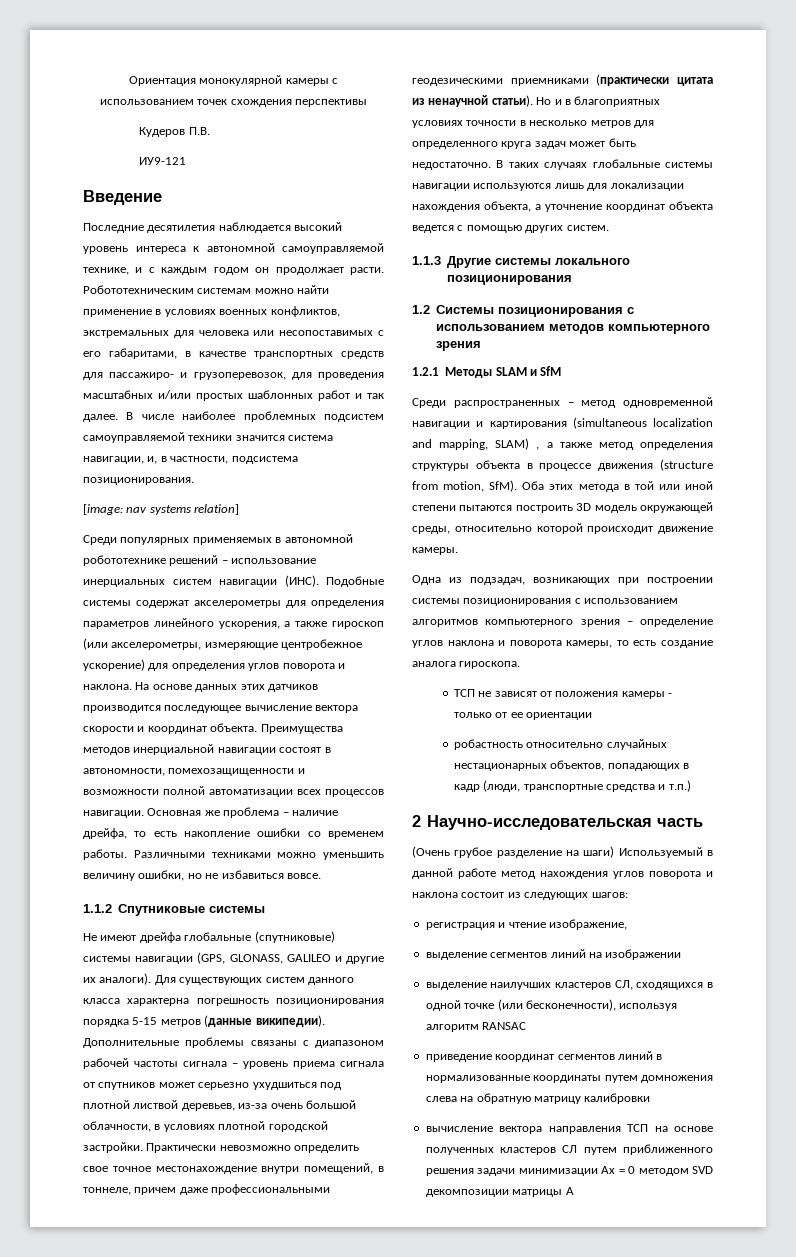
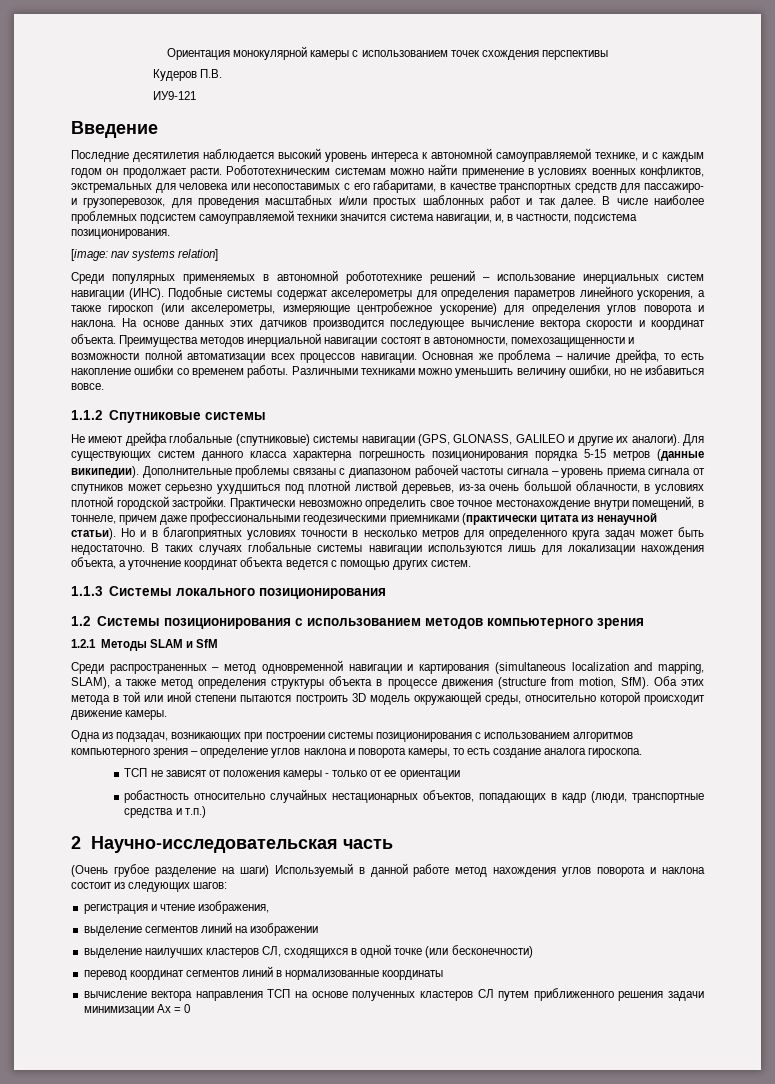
- 1.1.3 Другие системы локального позиционирования
+ 1.1.3 Cистемы локального позиционирования
- Среди распространенных – метод одновременной навигации и картирования (simultaneous localization and mapping, SLAM) , а также метод определения структуры объекта в процессе движения (structure from motion, SfM).
+ Среди распространенных – метод одновременной навигации и картирования (simultaneous localization and mapping, SLAM), а также метод определения структуры объекта в процессе движения (structure from motion, SfM).
- регистрация и чтение изображение,
+ регистрация и чтение изображения,
- выделение наилучших кластеров СЛ, сходящихся в одной точке (или бесконечности), используя алгоритм RANSAC
- приведение координат сегментов линий в нормализованные координаты путем домножения слева на обратную матрицу калибровки
+ выделение наилучших кластеров СЛ, сходящихся в одной точке (или бесконечности)
+ перевод координат сегментов линий в нормализованные координаты
- вычисление вектора направления ТСП на основе полученных кластеров СЛ путем приближенного решения задачи минимизации Ax = 0 методом SVD декомпозиции матрицы A
+ вычисление вектора направления ТСП на основе полученных кластеров СЛ путем приближенного решения задачи минимизации Ax = 0

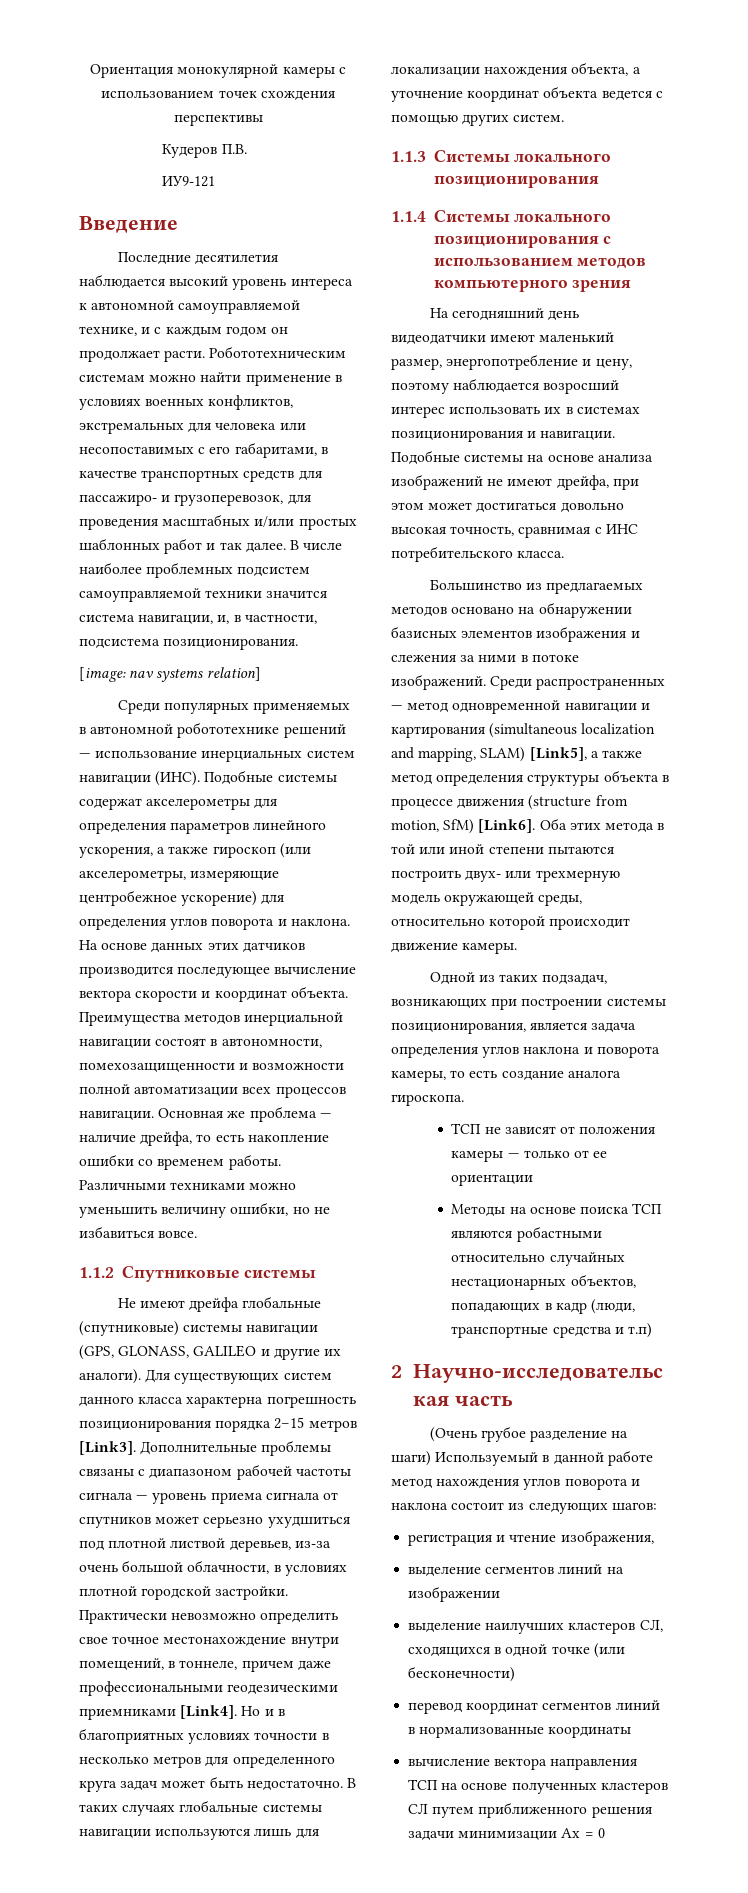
- Среди популярных применяемых в автономной робототехнике решений – использование инерциальных систем навигации (ИНС).
+ Среди популярных применяемых в автономной робототехнике решений — использование инерциальных систем навигации (ИНС).
- Основная же проблема – наличие дрейфа, то есть накопление ошибки со временем работы.
+ Основная же проблема — наличие дрейфа, то есть накопление ошибки со временем работы.
- Для существующих систем данного класса характерна погрешность позиционирования порядка 5-15 метров (данные википедии).
+ Для существующих систем данного класса характерна погрешность позиционирования порядка 2–15 метров [Link3].
- Дополнительные проблемы связаны с диапазоном рабочей частоты сигнала – уровень приема сигнала от спутников может серьезно ухудшиться под плотной листвой деревьев, из-за очень большой облачности, в условиях плотной городской застройки.
+ Дополнительные проблемы связаны с диапазоном рабочей частоты сигнала — уровень приема сигнала от спутников может серьезно ухудшиться под плотной листвой деревьев, из-за очень большой облачности, в условиях плотной городской застройки.
- Практически невозможно определить свое точное местонахождение внутри помещений, в тоннеле, причем даже профессиональными геодезическими приемниками (практически цитата из ненаучной статьи).
+ Практически невозможно определить свое точное местонахождение внутри помещений, в тоннеле, причем даже профессиональными геодезическими приемниками [Link4].
- 1.2 Системы позиционирования с использованием методов компьютерного зрения
+ 1.1.4 Системы локального позиционирования с использованием методов компьютерного зрения
- 1.2.1 Методы SLAM и SfM
- Среди распространенных – метод одновременной навигации и картирования (simultaneous localization and mapping, SLAM), а также метод определения структуры объекта в процессе движения (structure from motion, SfM).
+ На сегодняшний день видеодатчики имеют маленький размер, энергопотребление и цену, поэтому наблюдается возросший интерес использовать их в системах позиционирования и навигации. Подобные системы на основе анализа изображений не имеют дрейфа, при этом может достигаться довольно высокая точность, сравнимая с ИНС потребительского класса.
+ Большинство из предлагаемых методов основано на обнаружении базисных элементов изображения и слежения за ними в потоке изображений. Среди распространенных — метод одновременной навигации и картирования (simultaneous localization and mapping, SLAM) [Link5], а также метод определения структуры объекта в процессе движения (structure from motion, SfM) [Link6].
- Оба этих метода в той или иной степени пытаются построить 3D модель окружающей среды, относительно которой происходит движение камеры.
+ Оба этих метода в той или иной степени пытаются построить двух- или трехмерную модель окружающей среды, относительно которой происходит движение камеры.
- Одна из подзадач, возникающих при построении системы позиционирования с использованием алгоритмов компьютерного зрения – определение углов наклона и поворота камеры, то есть создание аналога гироскопа.
+ Одной из таких подзадач, возникающих при построении системы позиционирования, является задача определения углов наклона и поворота камеры, то есть создание аналога гироскопа.
- ТСП не зависят от положения камеры - только от ее ориентации
+ ТСП не зависят от положения камеры — только от ее ориентации
- робастность относительно случайных нестационарных объектов, попадающих в кадр (люди, транспортные средства и т.п.)
+ Методы на основе поиска ТСП являются робастными относительно случайных нестационарных объектов, попадающих в кадр (люди, транспортные средства и т.п)

